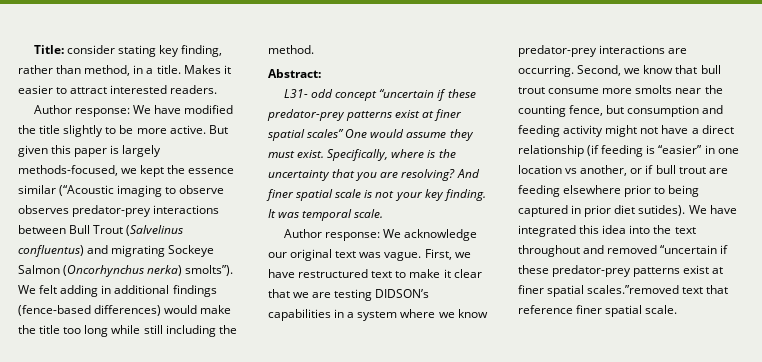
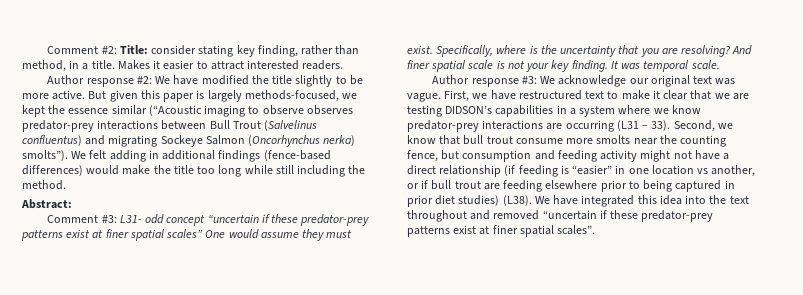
- Title: consider stating key finding, rather than method, in a title.
+ Comment #2: Title: consider stating key finding, rather than method, in a title.
- Author response: We have modified the title slightly to be more active.
+ Author response #2: We have modified the title slightly to be more active.
- L31- odd concept “uncertain if these predator-prey patterns exist at finer spatial scales” One would assume they must exist.
+ Comment #3: L31- odd concept “uncertain if these predator-prey patterns exist at finer spatial scales” One would assume they must exist.
- Author response: We acknowledge our original text was vague.
+ Author response #3: We acknowledge our original text was vague.
- First, we have restructured text to make it clear that we are testing DIDSON’s capabilities in a system where we know predator-prey interactions are occurring.
+ First, we have restructured text to make it clear that we are testing DIDSON’s capabilities in a system where we know predator-prey interactions are occurring (L31 – 33).
- Second, we know that bull trout consume more smolts near the counting fence, but consumption and feeding activity might not have a direct relationship (if feeding is “easier” in one location vs another, or if bull trout are feeding elsewhere prior to being captured in prior diet sutides).
+ Second, we know that bull trout consume more smolts near the counting fence, but consumption and feeding activity might not have a direct relationship (if feeding is “easier” in one location vs another, or if bull trout are feeding elsewhere prior to being captured in prior diet studies) (L38).
- We have integrated this idea into the text throughout and removed “uncertain if these predator-prey patterns exist at finer spatial scales.”removed text that reference finer spatial scale.
+ We have integrated this idea into the text throughout and removed “uncertain if these predator-prey patterns exist at finer spatial scales”.

